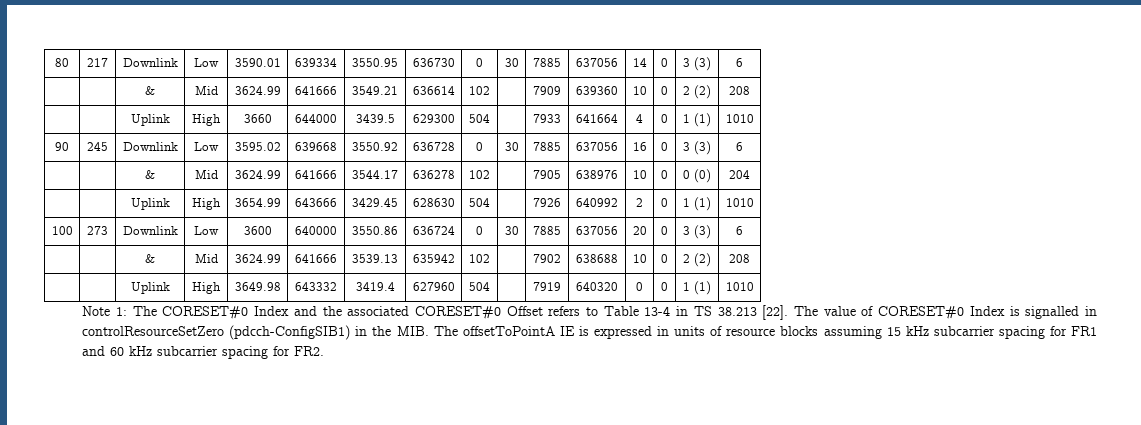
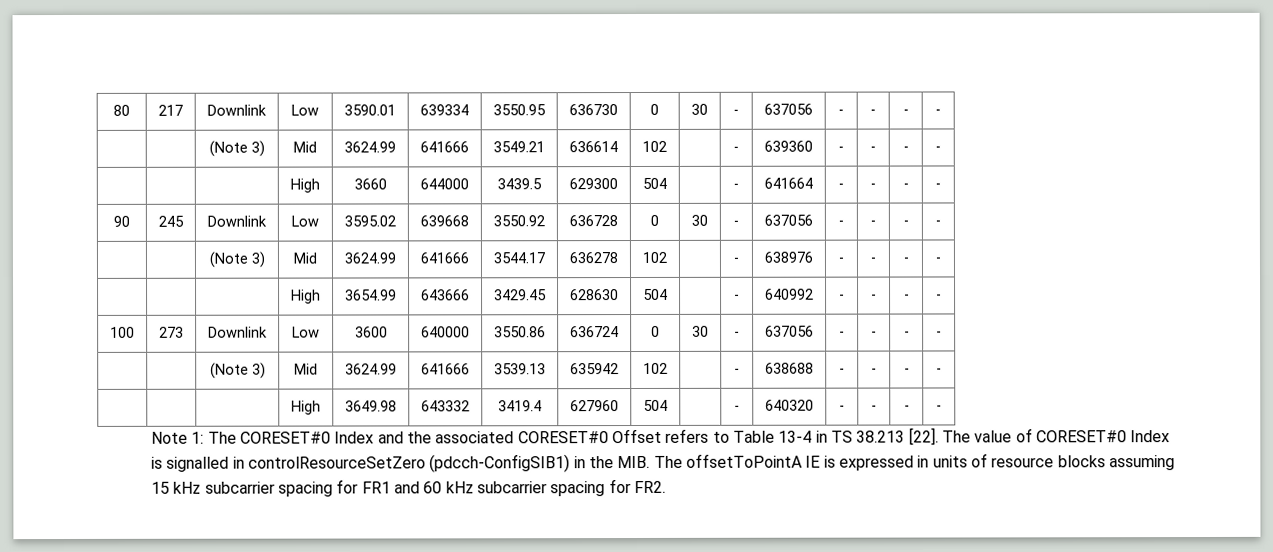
- 80 | 217 | Downlink | Low | 3590.01 | 639334 | 3550.95 | 636730 | 0 | 30 | 7885 | 637056 | 14 | 0 | 3 (3) | 6
- | | & | Mid | 3624.99 | 641666 | 3549.21 | 636614 | 102 | | 7909 | 639360 | 10 | 0 | 2 (2) | 208
- | | Uplink | High | 3660 | 644000 | 3439.5 | 629300 | 504 | | 7933 | 641664 | 4 | 0 | 1 (1) | 1010
+ 80 | 217 | Downlink | Low | 3590.01 | 639334 | 3550.95 | 636730 | 0 | 30 | - | 637056 | - | - | - | -
+ | | (Note 3) | Mid | 3624.99 | 641666 | 3549.21 | 636614 | 102 | | - | 639360 | - | - | - | -
+ | | | High | 3660 | 644000 | 3439.5 | 629300 | 504 | | - | 641664 | - | - | - | -
- 90 | 245 | Downlink | Low | 3595.02 | 639668 | 3550.92 | 636728 | 0 | 30 | 7885 | 637056 | 16 | 0 | 3 (3) | 6
- | | & | Mid | 3624.99 | 641666 | 3544.17 | 636278 | 102 | | 7905 | 638976 | 10 | 0 | 0 (0) | 204
- | | Uplink | High | 3654.99 | 643666 | 3429.45 | 628630 | 504 | | 7926 | 640992 | 2 | 0 | 1 (1) | 1010
+ 90 | 245 | Downlink | Low | 3595.02 | 639668 | 3550.92 | 636728 | 0 | 30 | - | 637056 | - | - | - | -
+ | | (Note 3) | Mid | 3624.99 | 641666 | 3544.17 | 636278 | 102 | | - | 638976 | - | - | - | -
+ | | | High | 3654.99 | 643666 | 3429.45 | 628630 | 504 | | - | 640992 | - | - | - | -
- 100 | 273 | Downlink | Low | 3600 | 640000 | 3550.86 | 636724 | 0 | 30 | 7885 | 637056 | 20 | 0 | 3 (3) | 6
- | | & | Mid | 3624.99 | 641666 | 3539.13 | 635942 | 102 | | 7902 | 638688 | 10 | 0 | 2 (2) | 208
- | | Uplink | High | 3649.98 | 643332 | 3419.4 | 627960 | 504 | | 7919 | 640320 | 0 | 0 | 1 (1) | 1010
+ 100 | 273 | Downlink | Low | 3600 | 640000 | 3550.86 | 636724 | 0 | 30 | - | 637056 | - | - | - | -
+ | | (Note 3) | Mid | 3624.99 | 641666 | 3539.13 | 635942 | 102 | | - | 638688 | - | - | - | -
+ | | | High | 3649.98 | 643332 | 3419.4 | 627960 | 504 | | - | 640320 | - | - | - | -

